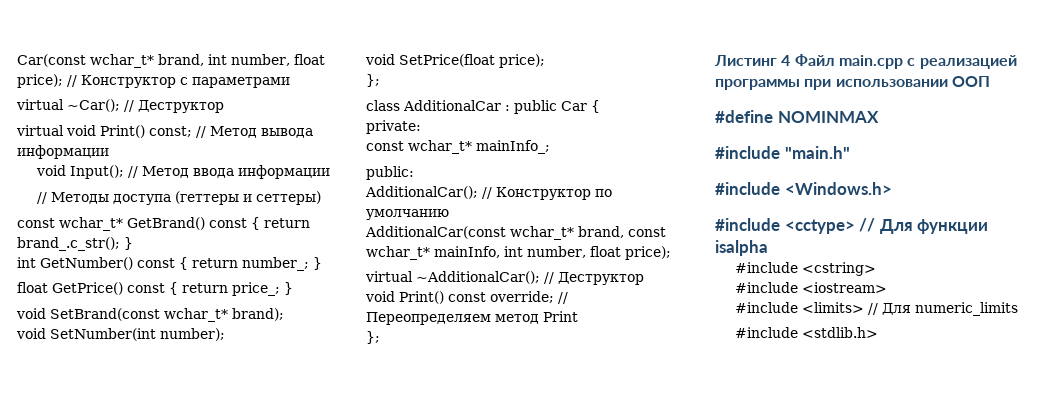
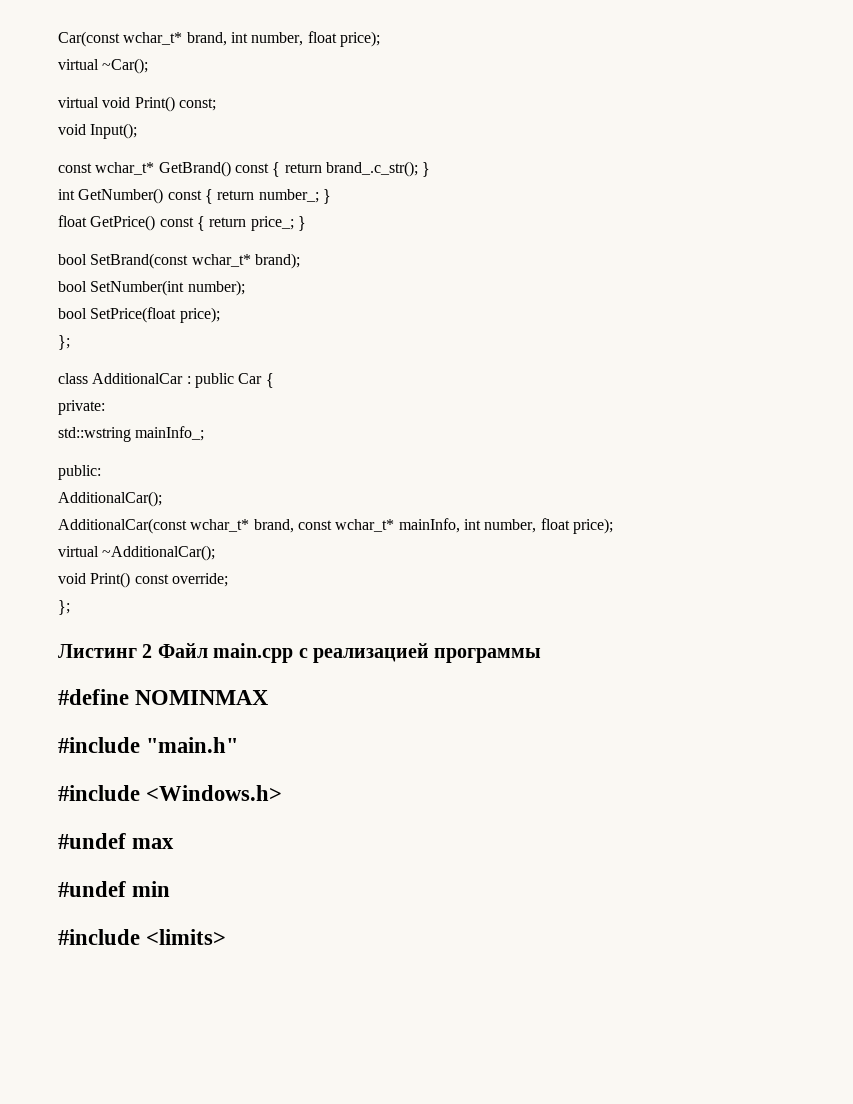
- Car(const wchar_t* brand, int number, float price); // Конструктор с параметрами
+ Car(const wchar_t* brand, int number, float price);
- virtual ~Car(); // Деструктор
+ virtual ~Car();
- virtual void Print() const; // Метод вывода информации
- void Input(); // Метод ввода информации
- // Методы доступа (геттеры и сеттеры)
+ virtual void Print() const;
+ void Input();
- void SetBrand(const wchar_t* brand);
+ bool SetBrand(const wchar_t* brand);
- void SetNumber(int number);
+ bool SetNumber(int number);
- void SetPrice(float price);
+ bool SetPrice(float price);
- const wchar_t* mainInfo_;
+ std::wstring mainInfo_;
- AdditionalCar(); // Конструктор по умолчанию
+ AdditionalCar();
- virtual ~AdditionalCar(); // Деструктор
+ virtual ~AdditionalCar();
- void Print() const override; // Переопределяем метод Print
+ void Print() const override;
- Листинг 4 Файл main.cpp с реализацией программы при использовании ООП
+ Листинг 2 Файл main.cpp с реализацией программы
- #include <cctype> // Для функции isalpha
- #include <cstring>
- #include <iostream>
- #include <limits> // Для numeric_limits
- #include <stdlib.h>
+ #undef max
+ #undef min
+ #include <limits>

